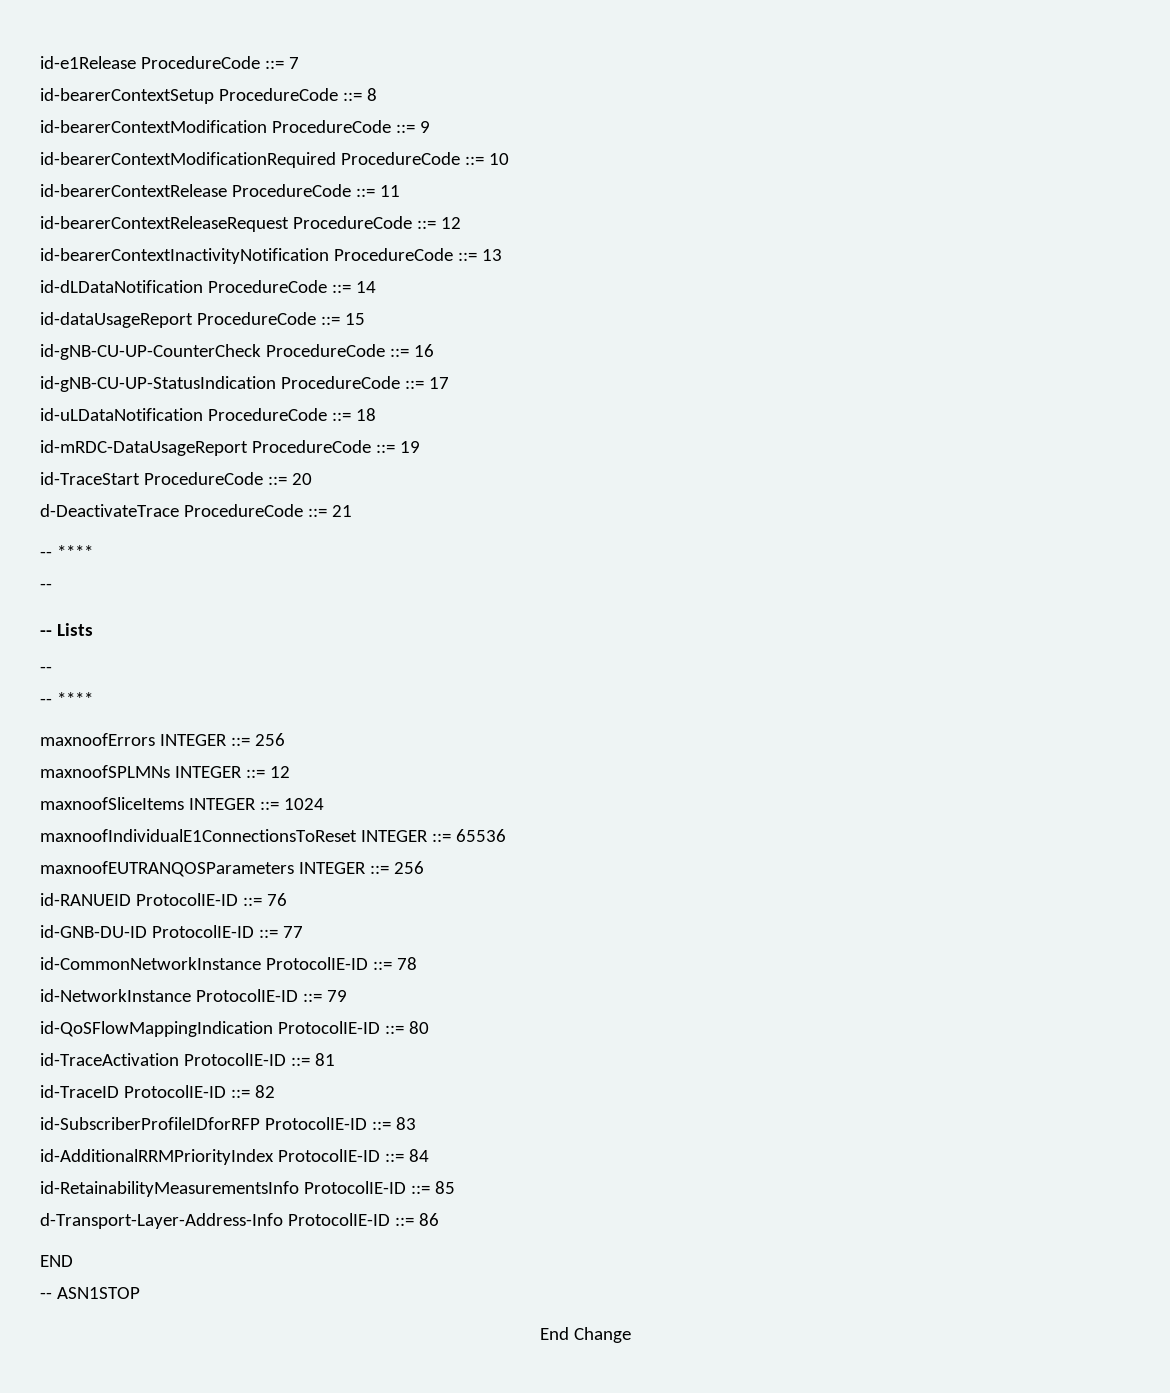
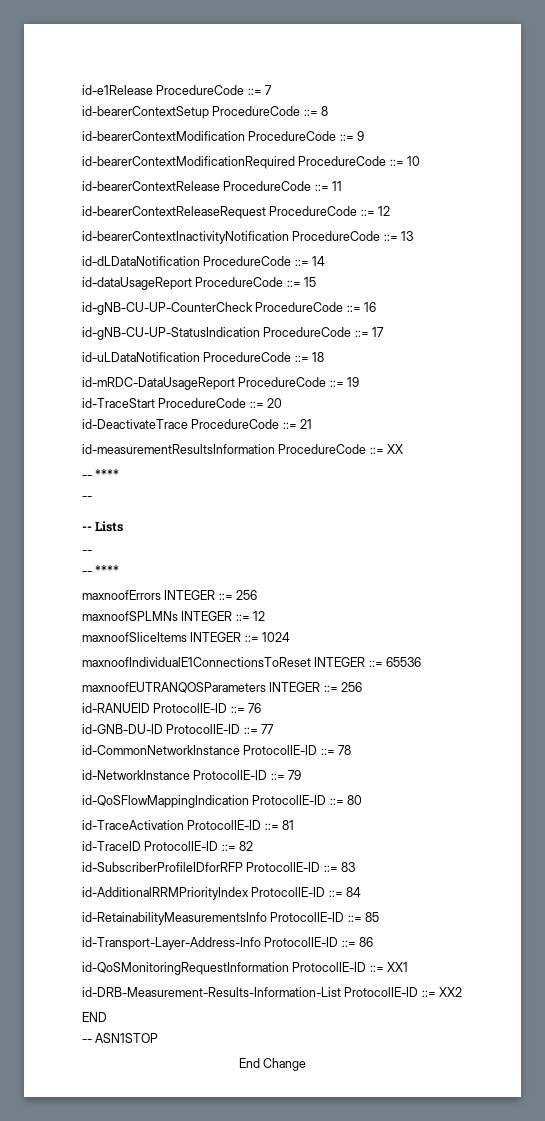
- d-DeactivateTrace ProcedureCode ::= 21
+ id-DeactivateTrace ProcedureCode ::= 21
+ id-measurementResultsInformation ProcedureCode ::= XX
- d-Transport-Layer-Address-Info ProtocolIE-ID ::= 86
+ id-Transport-Layer-Address-Info ProtocolIE-ID ::= 86
+ id-QoSMonitoringRequestInformation ProtocolIE-ID ::= XX1
+ id-DRB-Measurement-Results-Information-List ProtocolIE-ID ::= XX2

